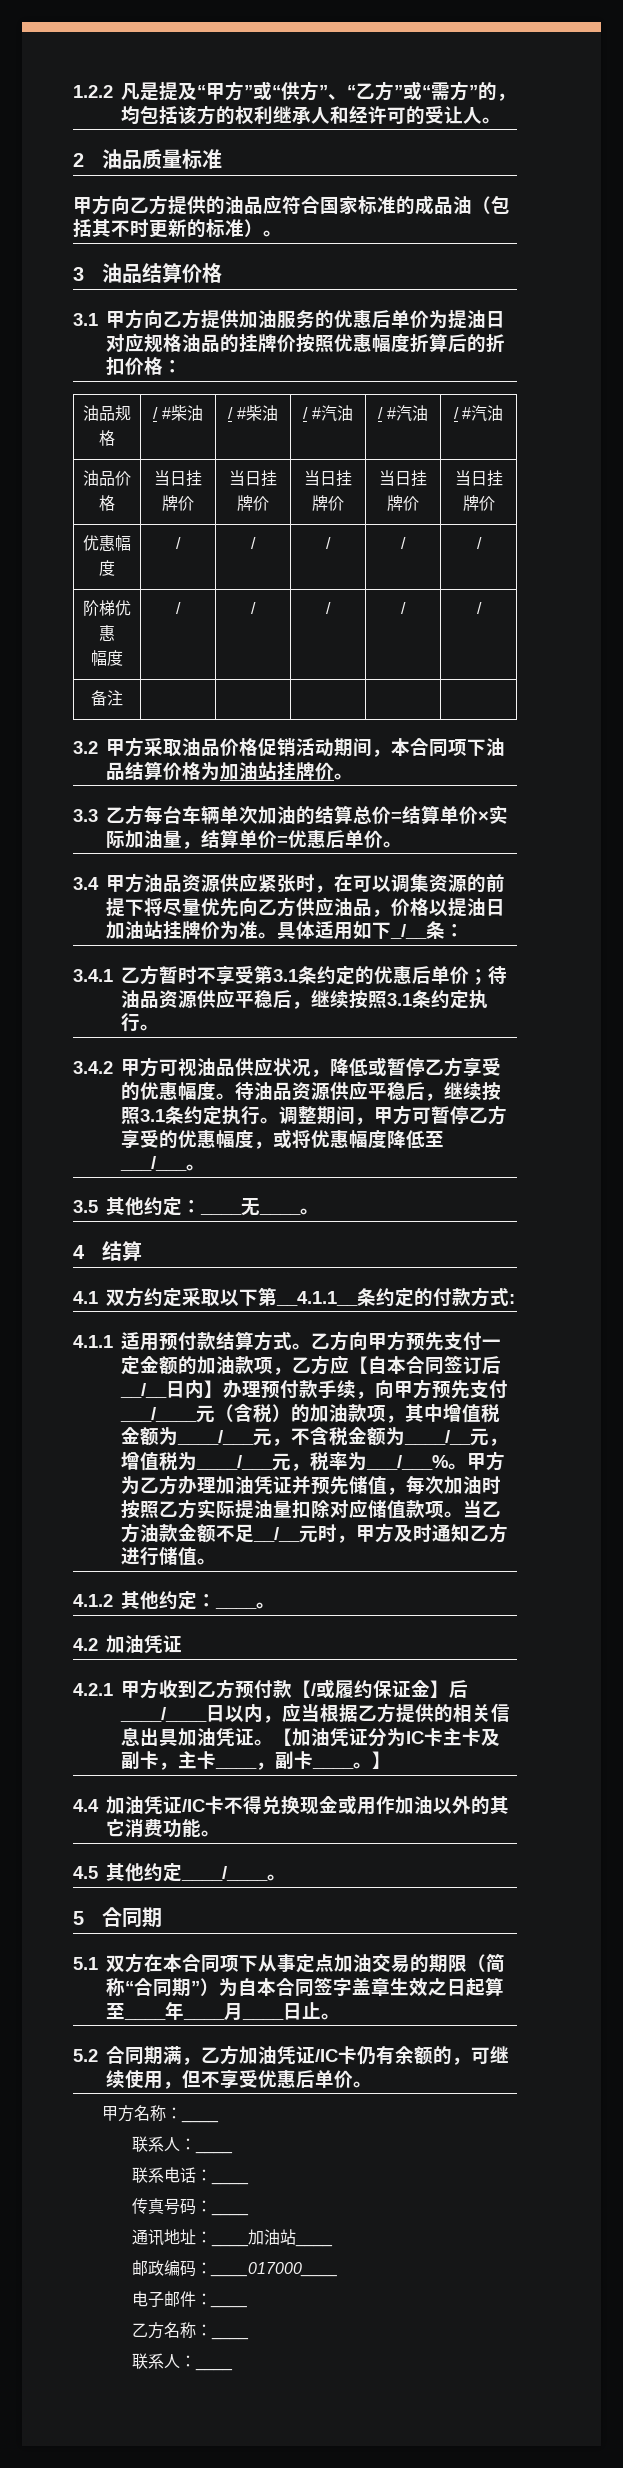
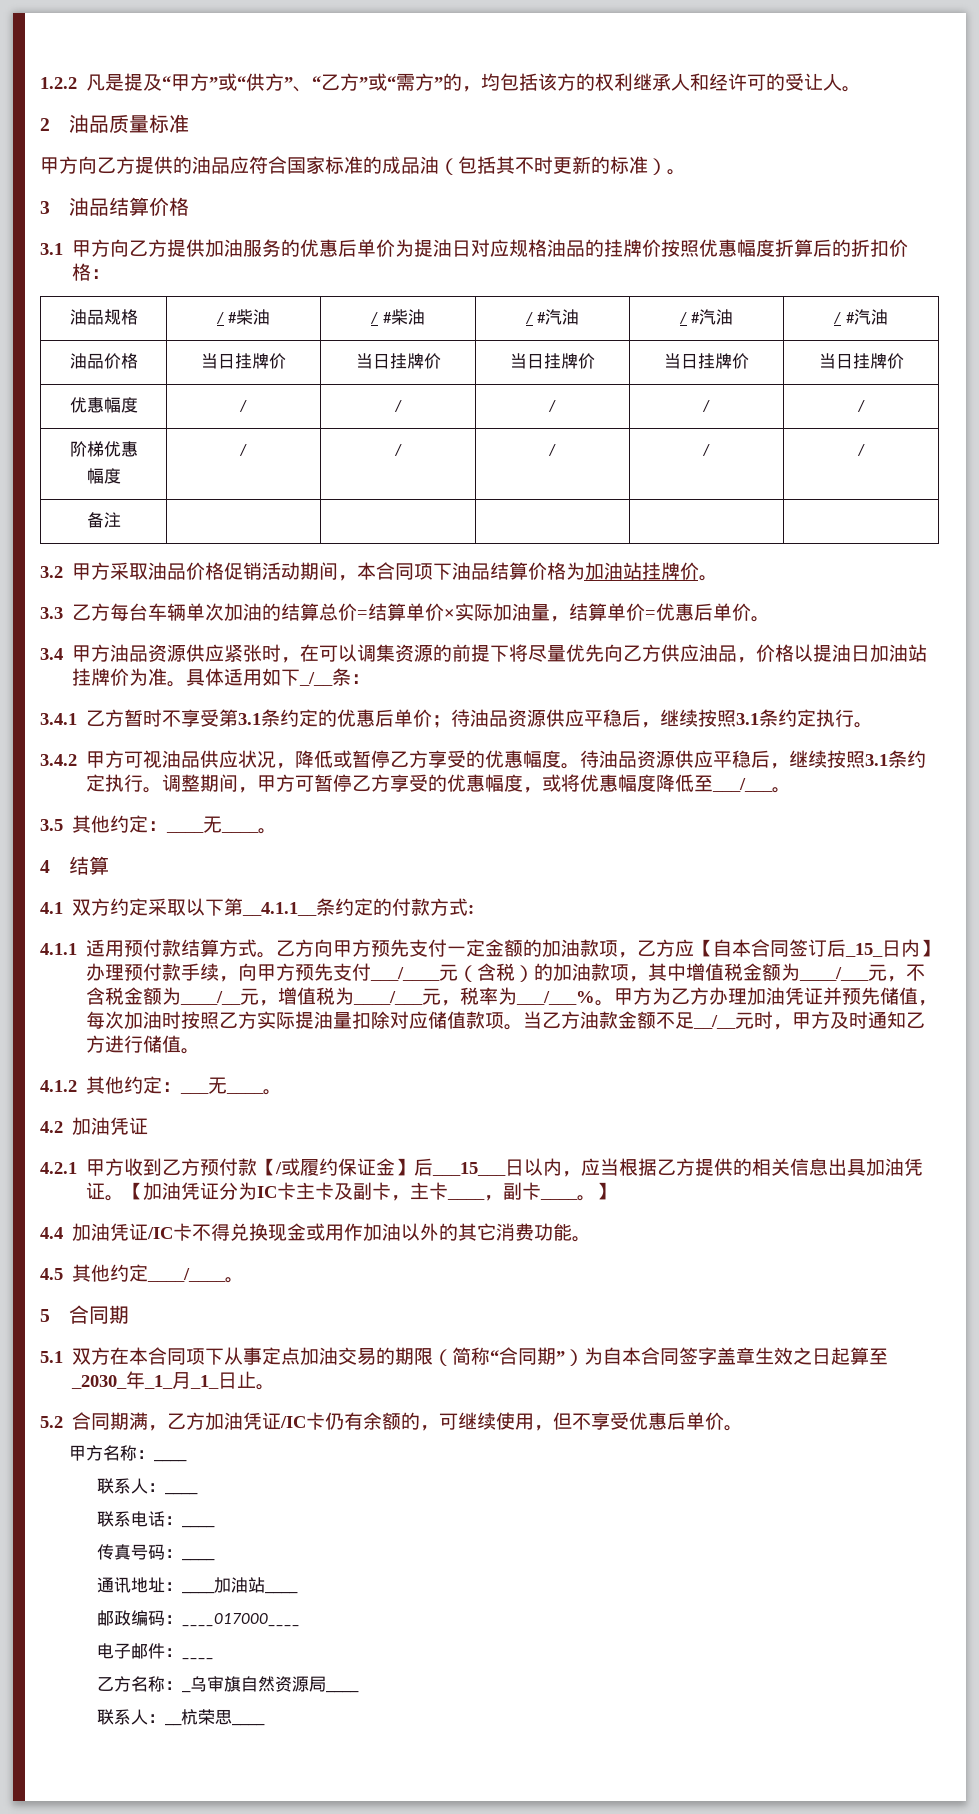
- 乙方向甲方预先支付一定金额的加油款项，乙方应【自本合同签订后__/__日内】办理预付款手续，向甲方预先支付___/____元（含税）的加油款项，其中增值税金额为____/___元，不含税金额为____/__元，增值税为____/___元，税率为___/___%。
+ 乙方向甲方预先支付一定金额的加油款项，乙方应【自本合同签订后_15_日内】办理预付款手续，向甲方预先支付___/____元（含税）的加油款项，其中增值税金额为____/___元，不含税金额为____/__元，增值税为____/___元，税率为___/___%。
- 4.1.2其他约定：____。
+ 4.1.2其他约定：___无____。
- 4.2.1甲方收到乙方预付款【/或履约保证金】后____/____日以内，应当根据乙方提供的相关信息出具加油凭证。
+ 4.2.1甲方收到乙方预付款【/或履约保证金】后___15___日以内，应当根据乙方提供的相关信息出具加油凭证。
- 5.1双方在本合同项下从事定点加油交易的期限（简称“合同期”）为自本合同签字盖章生效之日起算至____年____月____日止。
+ 5.1双方在本合同项下从事定点加油交易的期限（简称“合同期”）为自本合同签字盖章生效之日起算至_2030_年_1_月_1_日止。
- 乙方名称：____
- 联系人：____
+ 乙方名称：_乌审旗自然资源局____
+ 联系人：__杭荣思____

